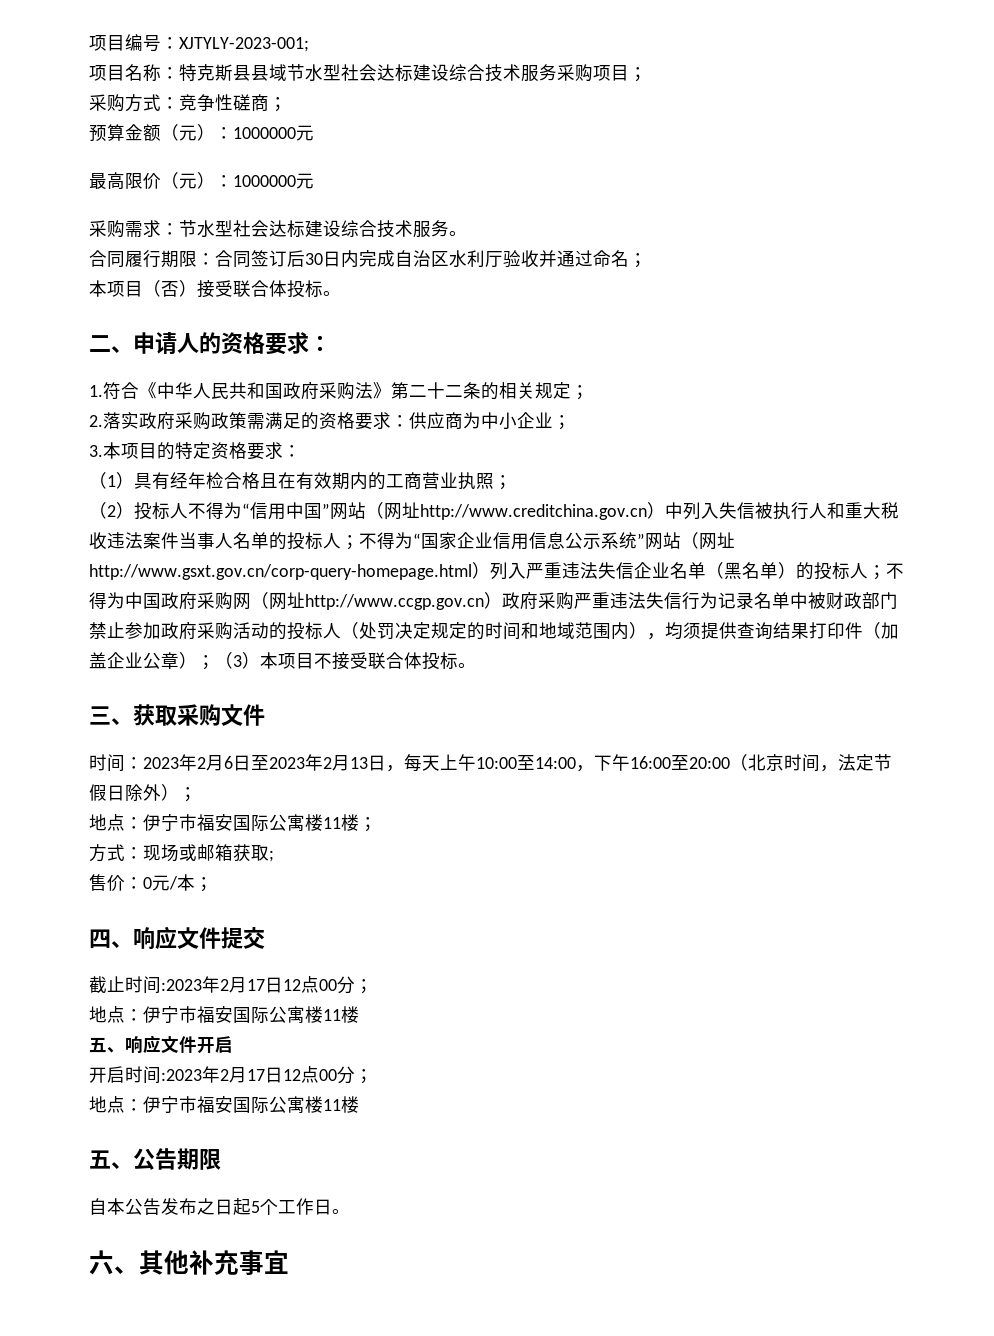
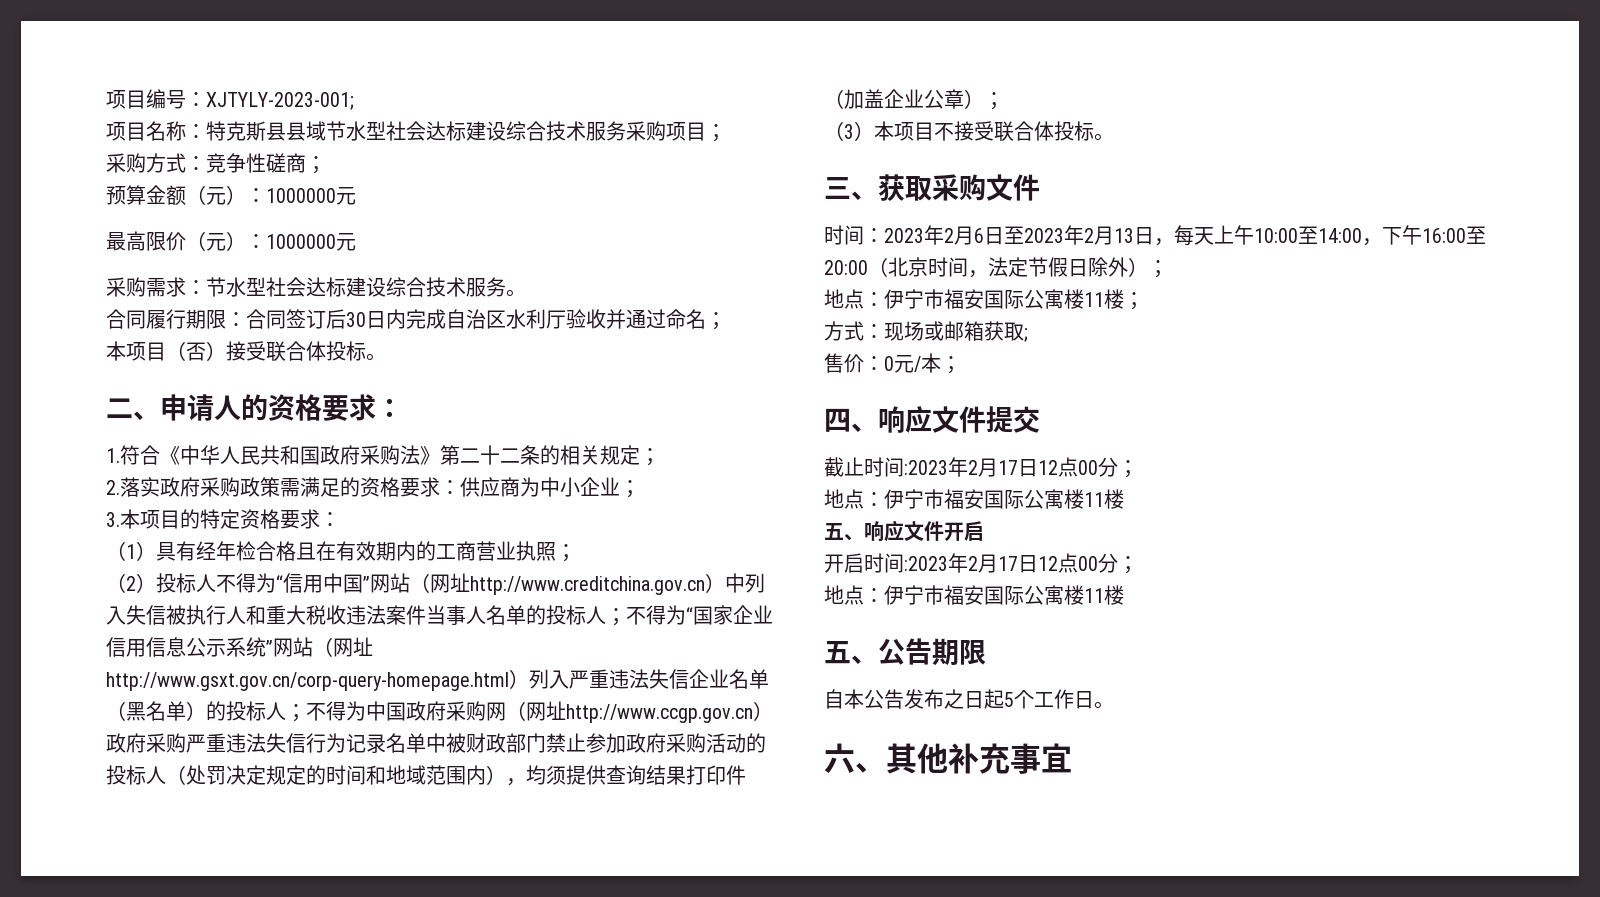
- 不得为中国政府采购网（网址http://www.ccgp.gov.cn）政府采购严重违法失信行为记录名单中被财政部门禁止参加政府采购活动的投标人（处罚决定规定的时间和地域范围内），均须提供查询结果打印件（加盖企业公章）；（3）本项目不接受联合体投标。
+ 不得为中国政府采购网（网址http://www.ccgp.gov.cn）政府采购严重违法失信行为记录名单中被财政部门禁止参加政府采购活动的投标人（处罚决定规定的时间和地域范围内），均须提供查询结果打印件（加盖企业公章）；
+ （3）本项目不接受联合体投标。

